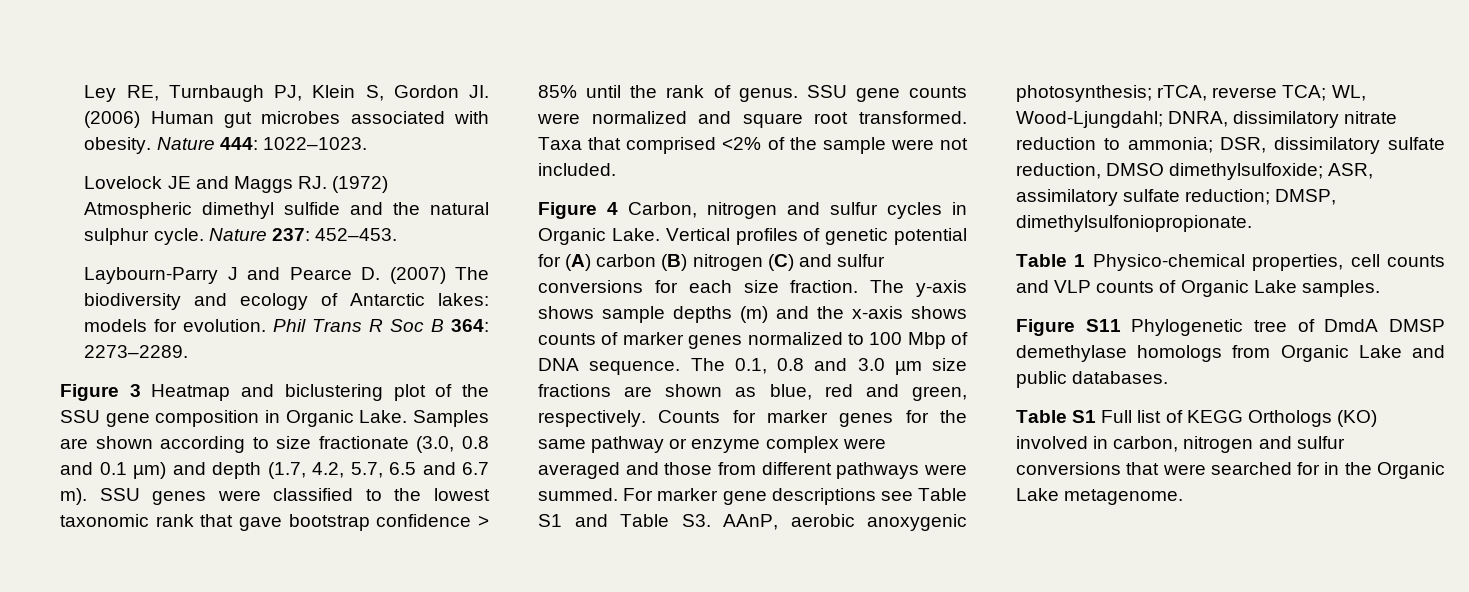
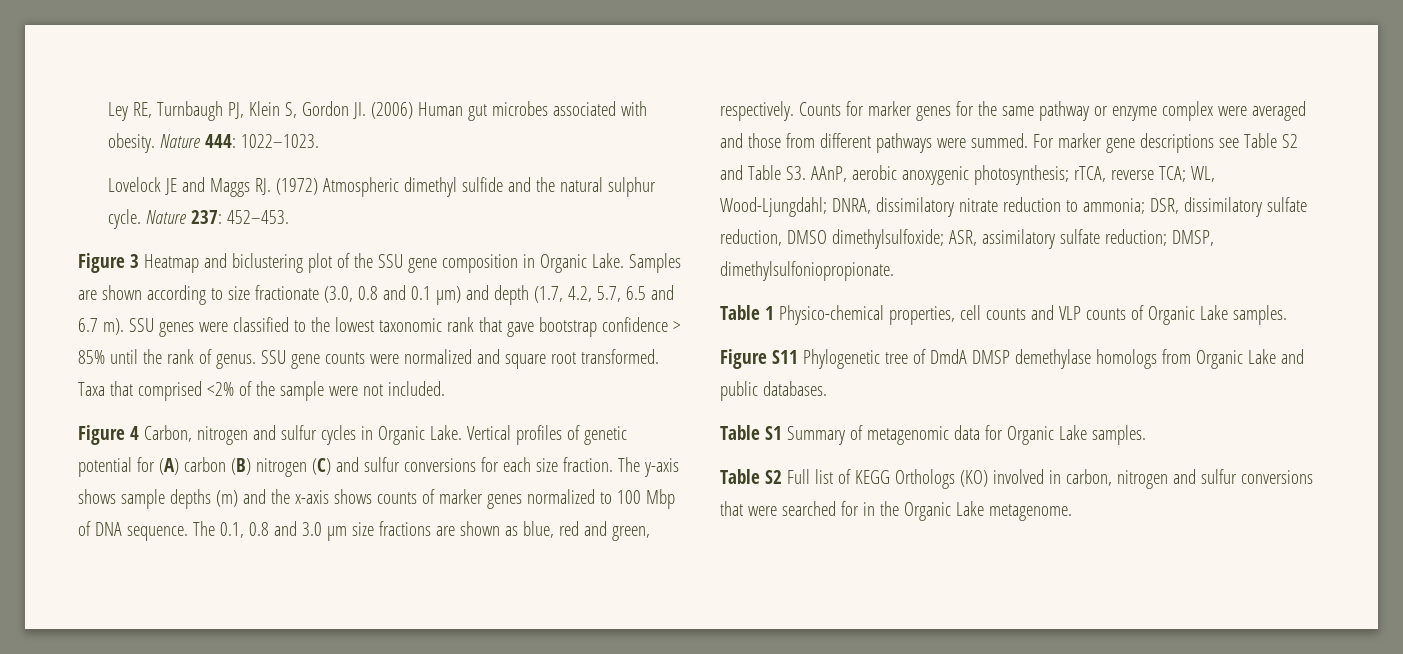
- Laybourn-Parry J and Pearce D. (2007) The biodiversity and ecology of Antarctic lakes: models for evolution. Phil Trans R Soc B 364: 2273–2289.
- For marker gene descriptions see Table S1 and Table S3. AAnP, aerobic anoxygenic photosynthesis; rTCA, reverse TCA; WL, Wood-Ljungdahl; DNRA, dissimilatory nitrate reduction to ammonia; DSR, dissimilatory sulfate reduction, DMSO dimethylsulfoxide; ASR, assimilatory sulfate reduction; DMSP, dimethylsulfoniopropionate.
+ For marker gene descriptions see Table S2 and Table S3. AAnP, aerobic anoxygenic photosynthesis; rTCA, reverse TCA; WL, Wood-Ljungdahl; DNRA, dissimilatory nitrate reduction to ammonia; DSR, dissimilatory sulfate reduction, DMSO dimethylsulfoxide; ASR, assimilatory sulfate reduction; DMSP, dimethylsulfoniopropionate.
- Table S1 Full list of KEGG Orthologs (KO) involved in carbon, nitrogen and sulfur conversions that were searched for in the Organic Lake metagenome.
+ Table S1 Summary of metagenomic data for Organic Lake samples.
+ Table S2 Full list of KEGG Orthologs (KO) involved in carbon, nitrogen and sulfur conversions that were searched for in the Organic Lake metagenome.

